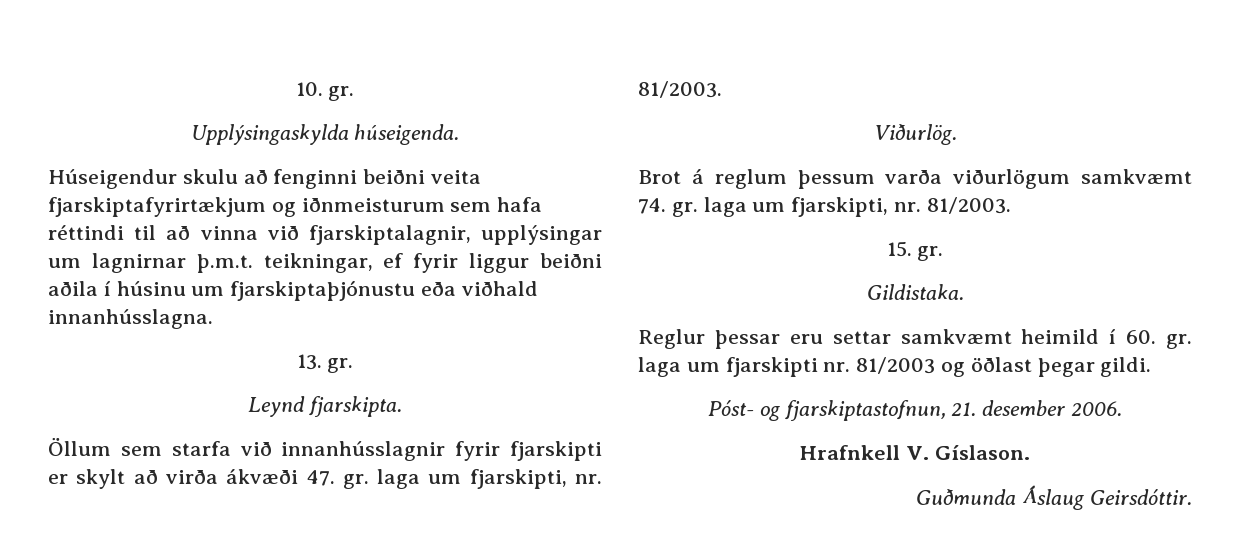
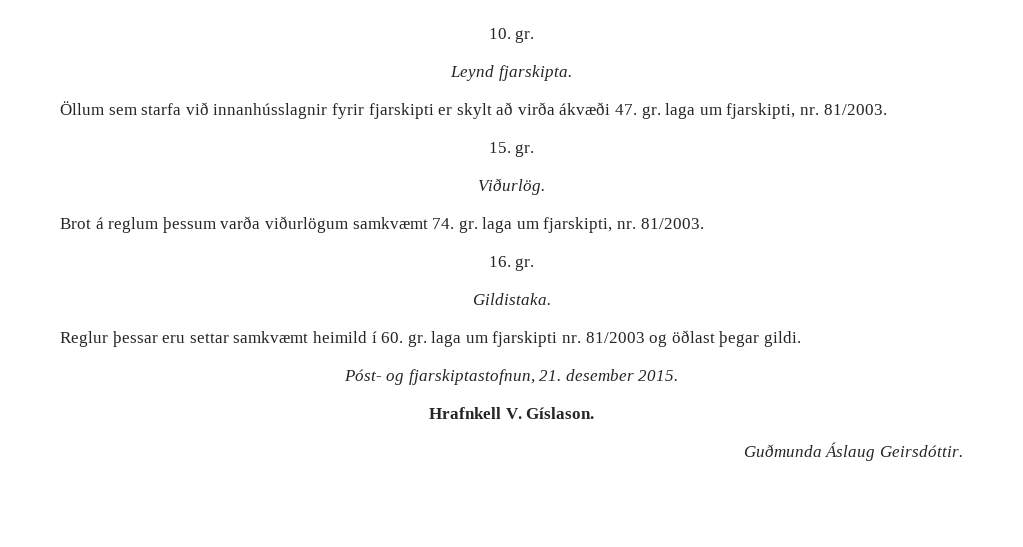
- Upplýsingaskylda húseigenda.
- Húseigendur skulu að fenginni beiðni veita fjarskiptafyrirtækjum og iðnmeisturum sem hafa réttindi til að vinna við fjarskiptalagnir, upplýsingar um lagnirnar þ.m.t. teikningar, ef fyrir liggur beiðni aðila í húsinu um fjarskiptaþjónustu eða viðhald innanhússlagna.
- 13. gr.
+ 15. gr.
- 15. gr.
+ 16. gr.
- Póst- og fjarskiptastofnun, 21. desember 2006.
+ Póst- og fjarskiptastofnun, 21. desember 2015.

